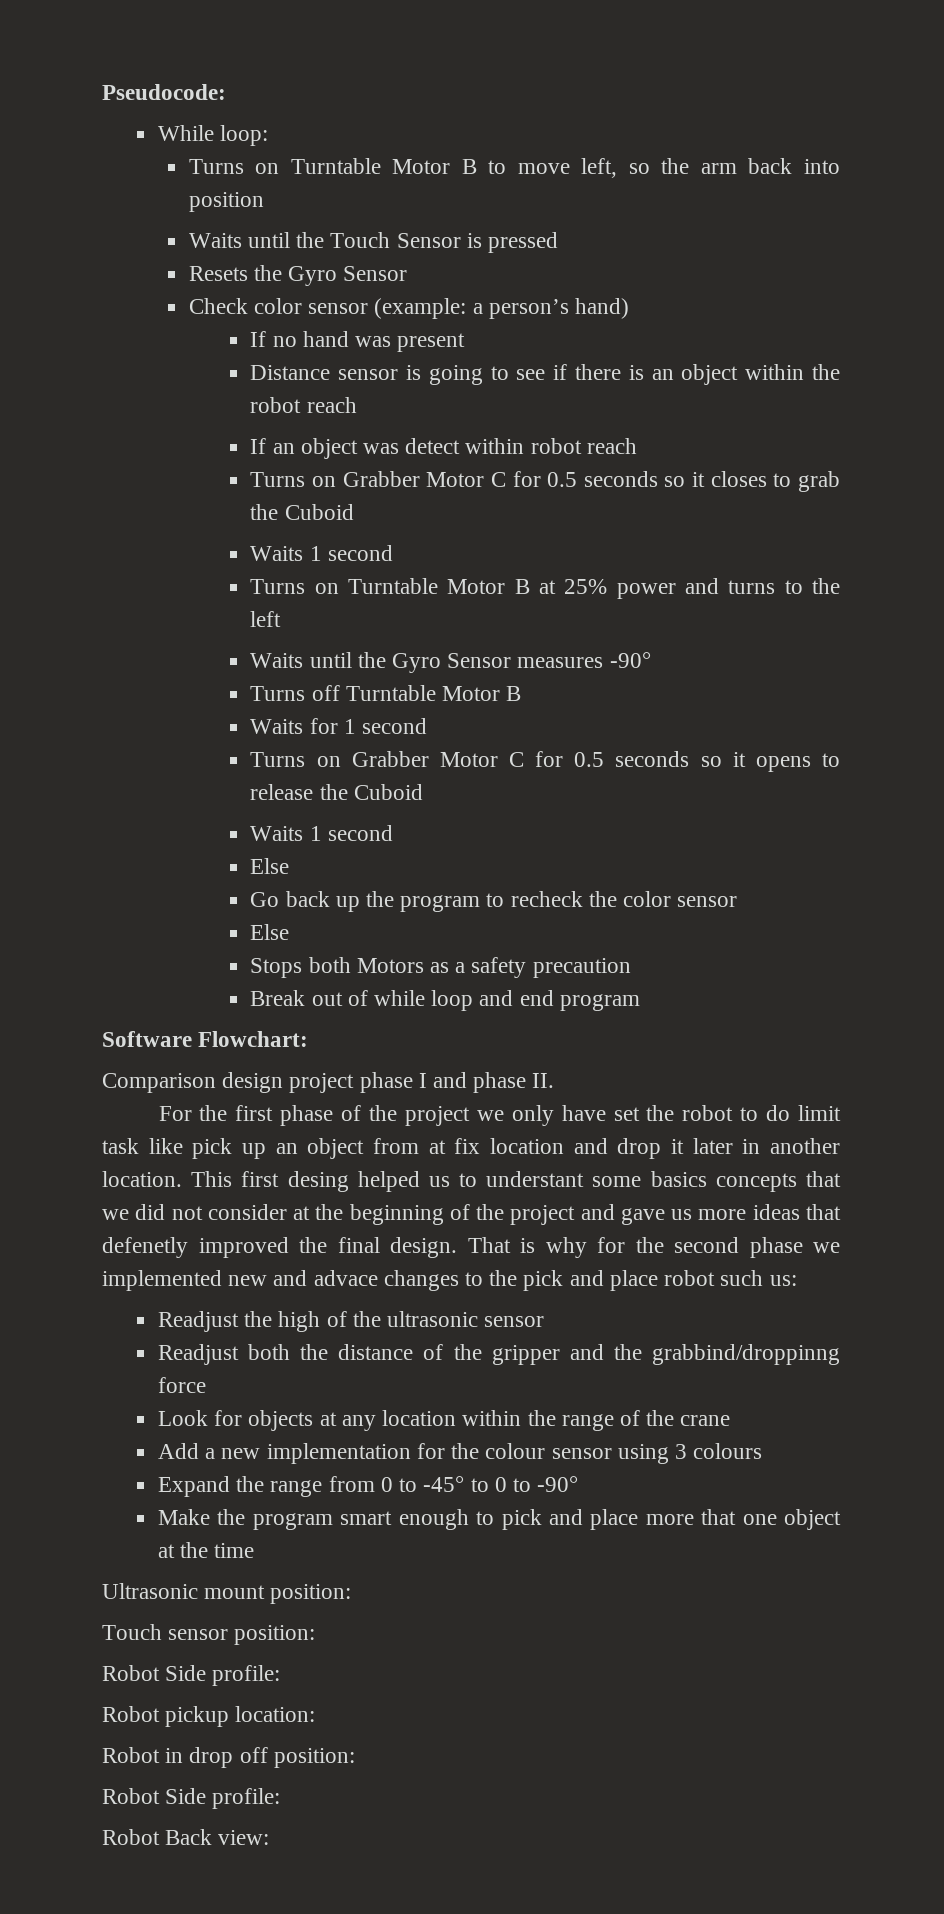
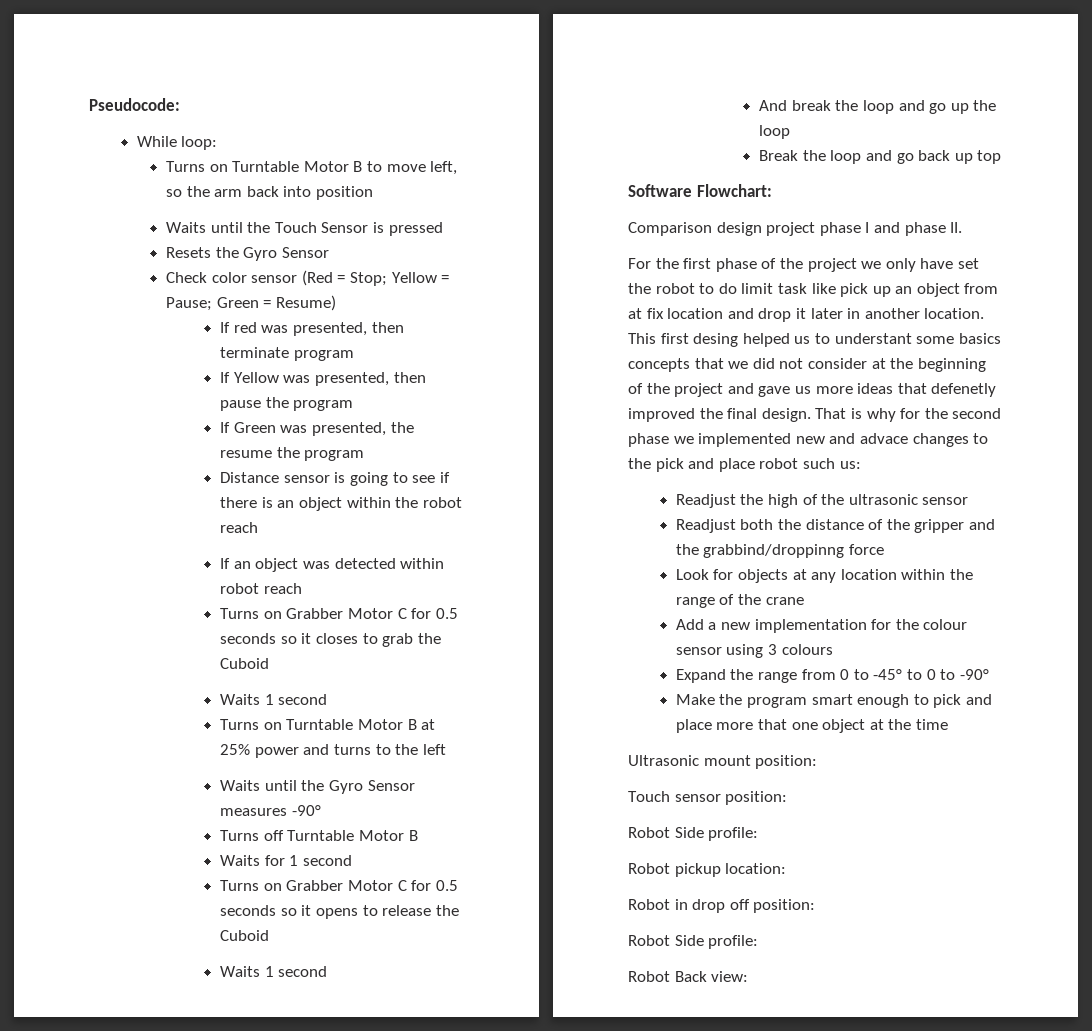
- Check color sensor (example: a person’s hand)
- If no hand was present
+ Check color sensor (Red = Stop; Yellow = Pause; Green = Resume)
+ If red was presented, then terminate program
+ If Yellow was presented, then pause the program
+ If Green was presented, the resume the program
- If an object was detect within robot reach
+ If an object was detected within robot reach
  Turns on Grabber Motor C for 0.5 seconds so it opens to release the Cuboid
  Waits 1 second
- Else
- Go back up the program to recheck the color sensor
- Else
- Stops both Motors as a safety precaution
- Break out of while loop and end program
+ And break the loop and go up the loop
+ Break the loop and go back up top

